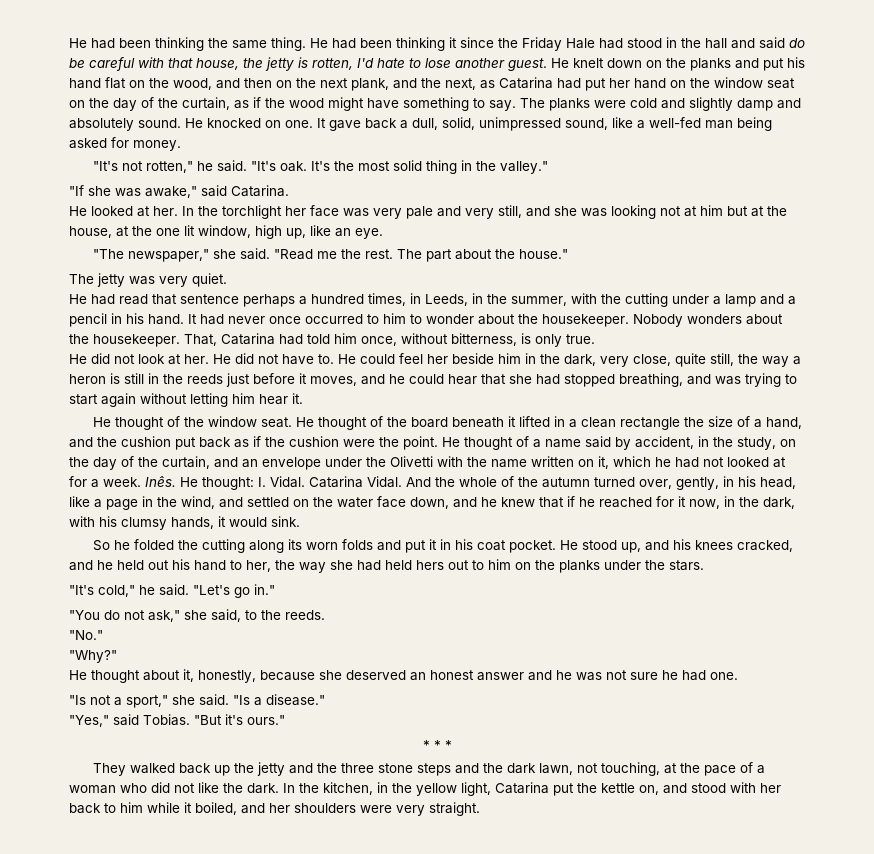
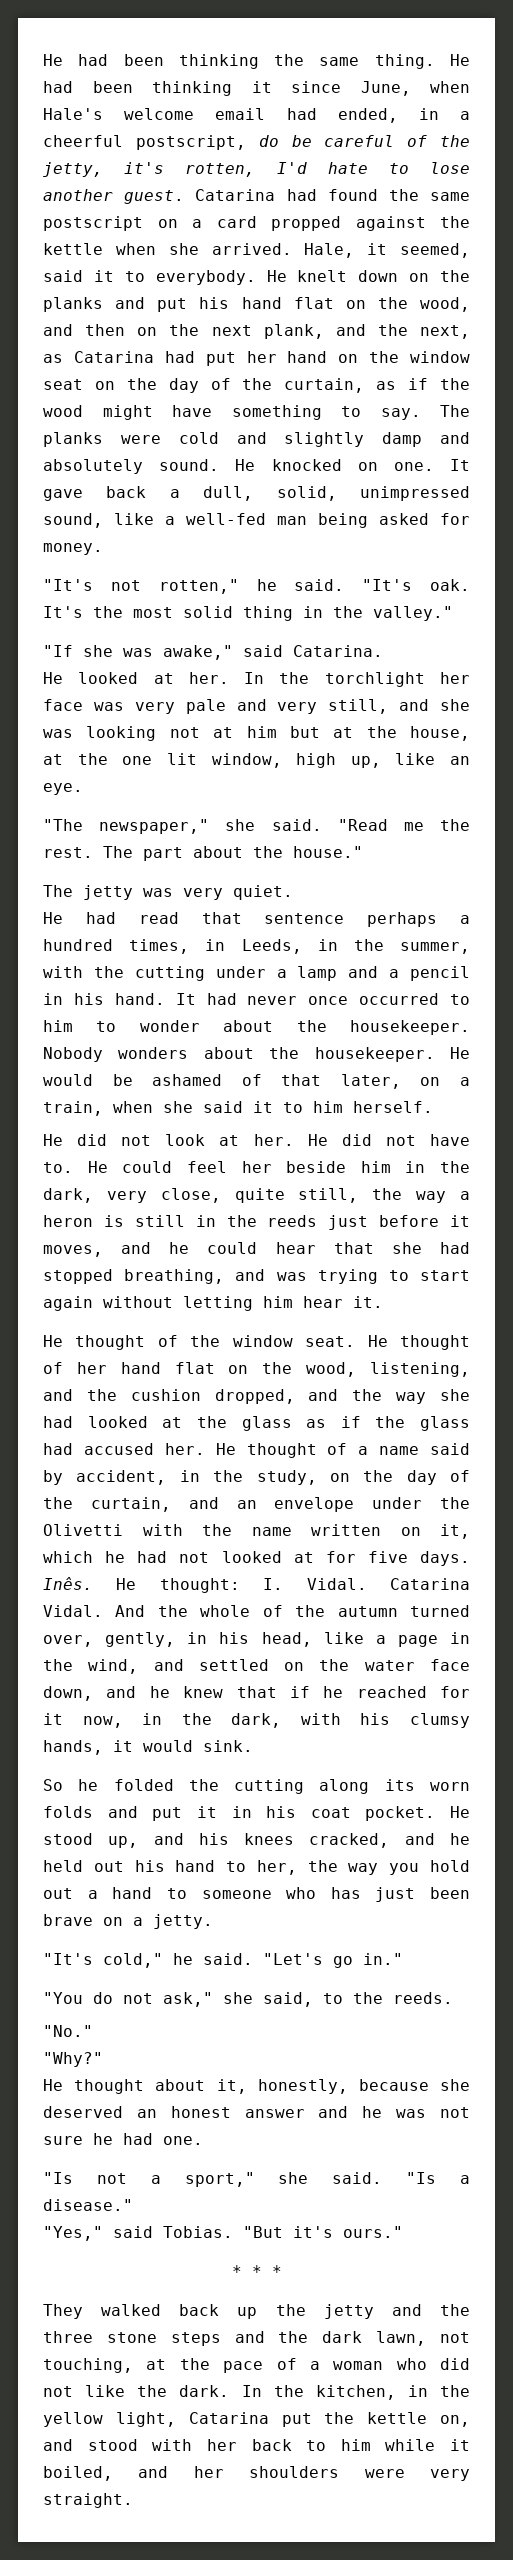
- He had been thinking it since the Friday Hale had stood in the hall and said do be careful with that house, the jetty is rotten, I'd hate to lose another guest.
+ He had been thinking it since June, when Hale's welcome email had ended, in a cheerful postscript, do be careful of the jetty, it's rotten, I'd hate to lose another guest.
+ Catarina had found the same postscript on a card propped against the kettle when she arrived. Hale, it seemed, said it to everybody.
- That, Catarina had told him once, without bitterness, is only true.
+ He would be ashamed of that later, on a train, when she said it to him herself.
- He thought of the board beneath it lifted in a clean rectangle the size of a hand, and the cushion put back as if the cushion were the point.
+ He thought of her hand flat on the wood, listening, and the cushion dropped, and the way she had looked at the glass as if the glass had accused her.
- He thought of a name said by accident, in the study, on the day of the curtain, and an envelope under the Olivetti with the name written on it, which he had not looked at for a week.
+ He thought of a name said by accident, in the study, on the day of the curtain, and an envelope under the Olivetti with the name written on it, which he had not looked at for five days.
- He stood up, and his knees cracked, and he held out his hand to her, the way she had held hers out to him on the planks under the stars.
+ He stood up, and his knees cracked, and he held out his hand to her, the way you hold out a hand to someone who has just been brave on a jetty.

